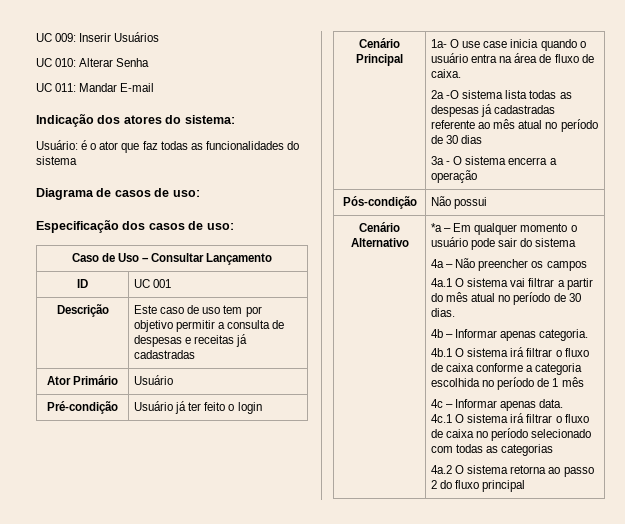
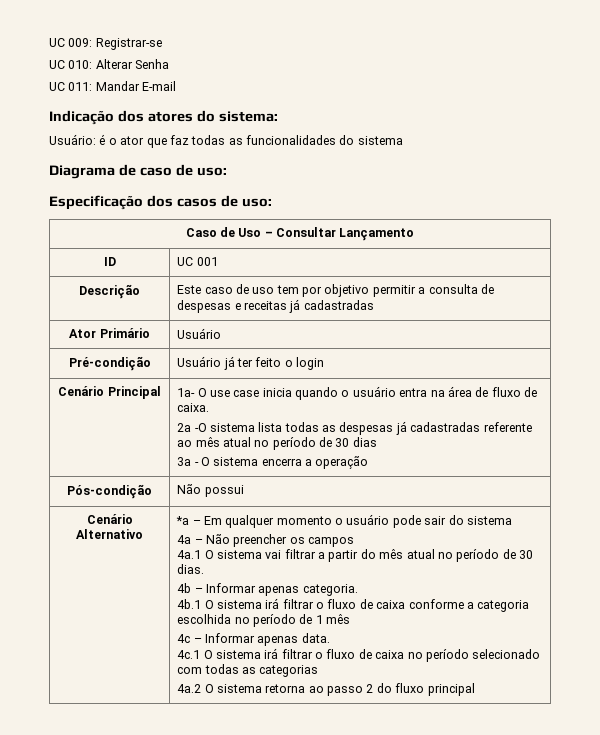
- UC 009: Inserir Usuários
+ UC 009: Registrar-se
- Diagrama de casos de uso:
+ Diagrama de caso de uso:

